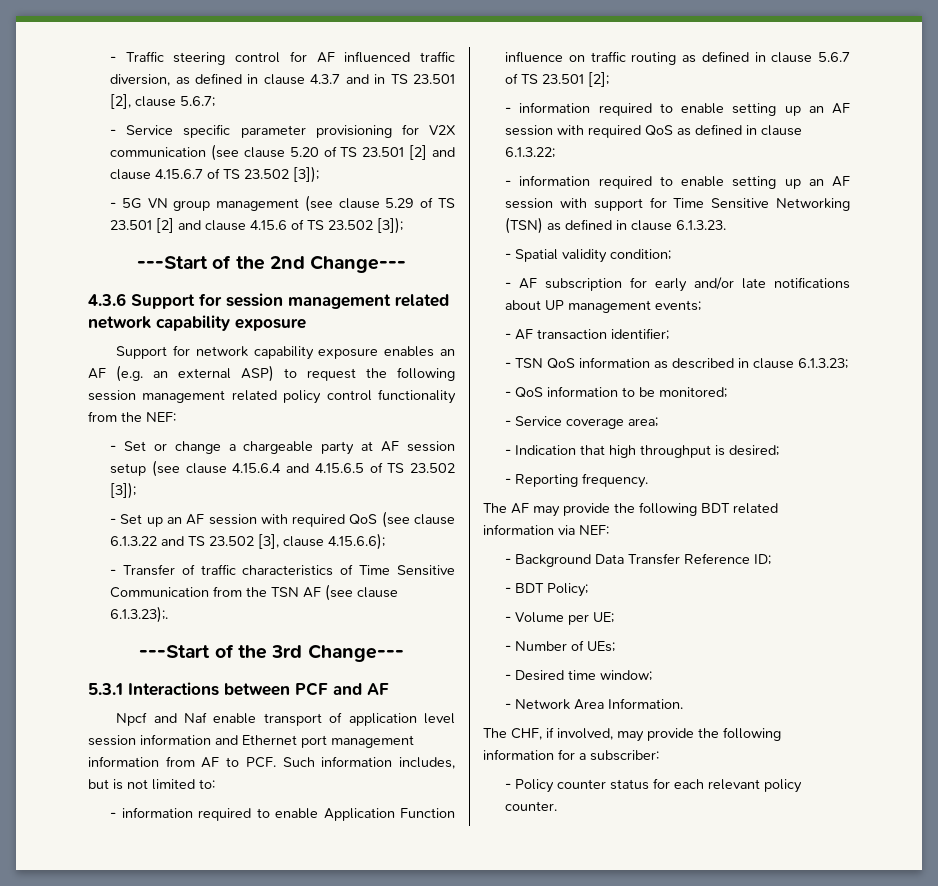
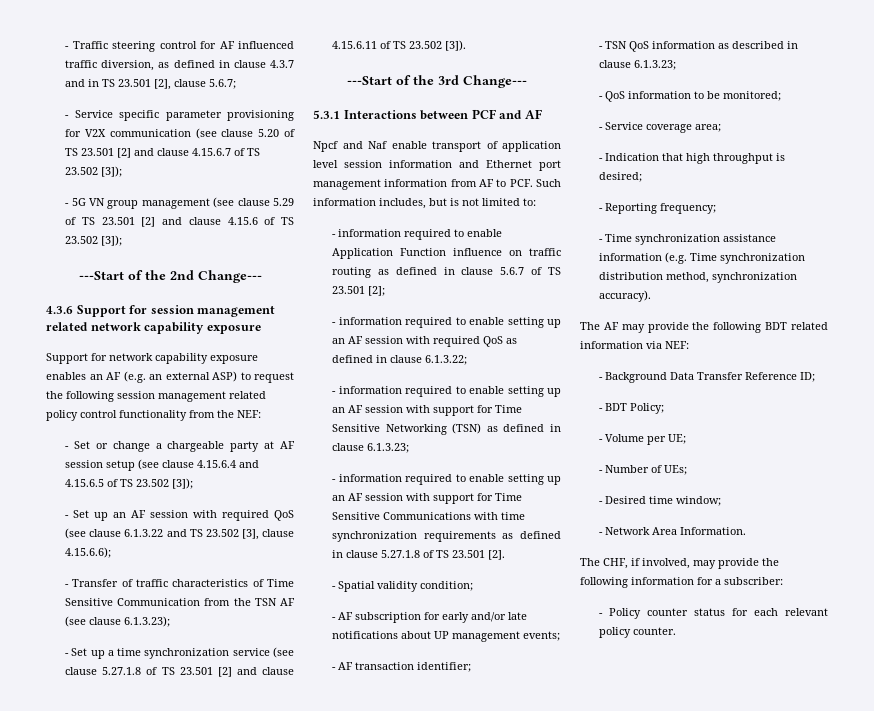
- - Transfer of traffic characteristics of Time Sensitive Communication from the TSN AF (see clause 6.1.3.23);.
+ - Transfer of traffic characteristics of Time Sensitive Communication from the TSN AF (see clause 6.1.3.23);
+ - Set up a time synchronization service (see clause 5.27.1.8 of TS 23.501 [2] and clause 4.15.6.11 of TS 23.502 [3]).
- - information required to enable setting up an AF session with support for Time Sensitive Networking (TSN) as defined in clause 6.1.3.23.
+ - information required to enable setting up an AF session with support for Time Sensitive Networking (TSN) as defined in clause 6.1.3.23;
+ - information required to enable setting up an AF session with support for Time Sensitive Communications with time synchronization requirements as defined in clause 5.27.1.8 of TS 23.501 [2].
- - Reporting frequency.
+ - Reporting frequency;
+ - Time synchronization assistance information (e.g. Time synchronization distribution method, synchronization accuracy).

